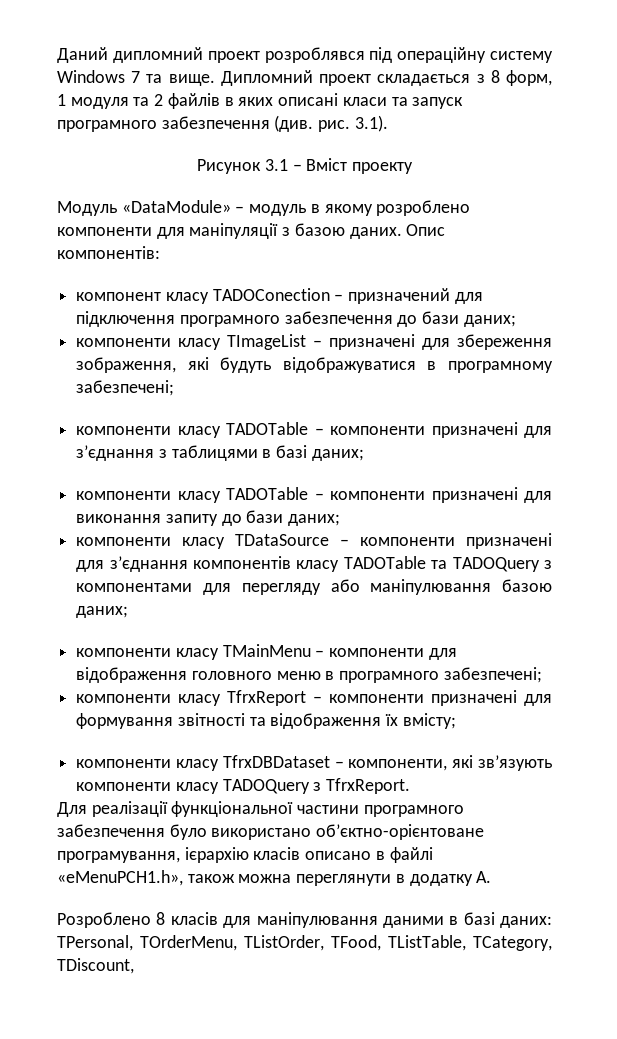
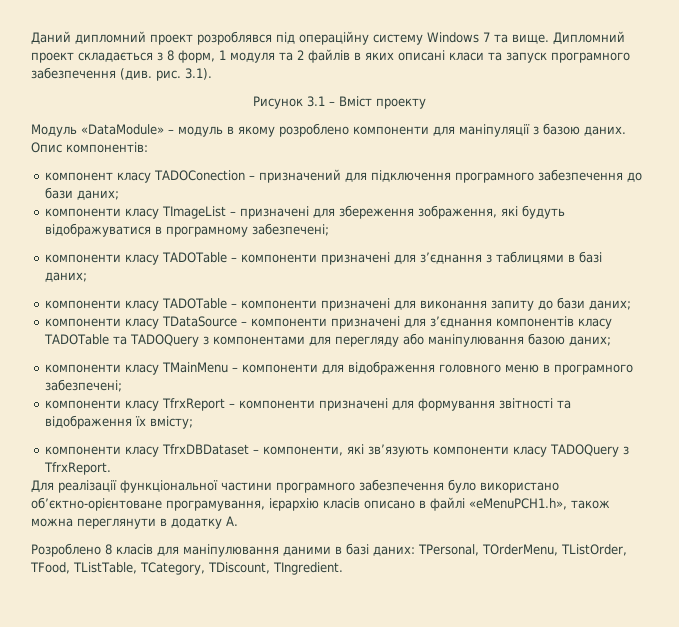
- Розроблено 8 класів для маніпулювання даними в базі даних: TPersonal, TOrderMenu, TListOrder, TFood, TListTable, TCategory, TDiscount,
+ Розроблено 8 класів для маніпулювання даними в базі даних: TPersonal, TOrderMenu, TListOrder, TFood, TListTable, TCategory, TDiscount, TIngredient.

